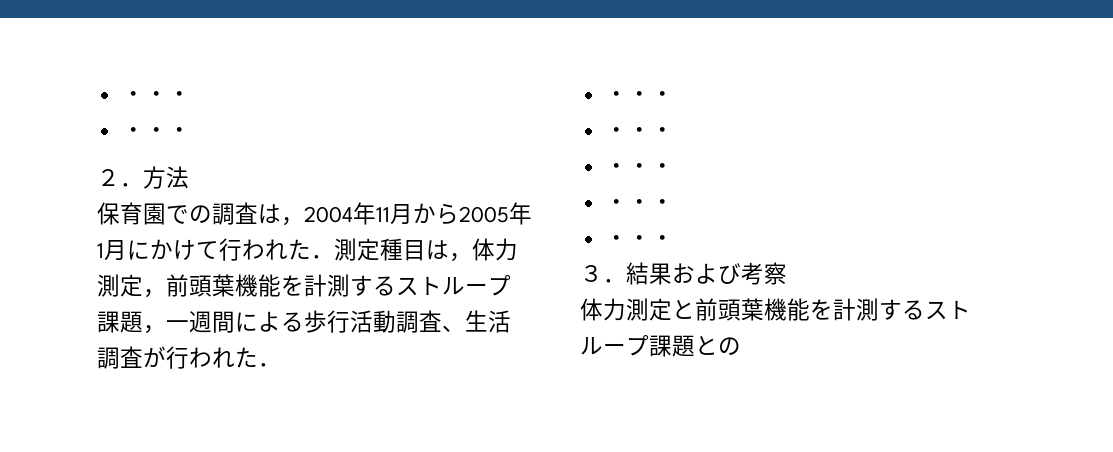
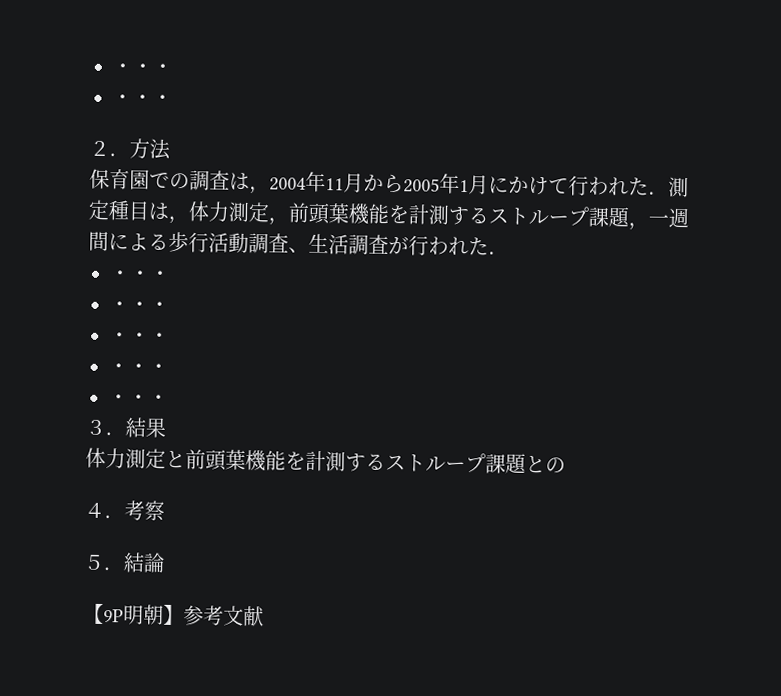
- ３．結果および考察
+ ３．結果
+ ４．考察
+ ５．結論
+ 【9P明朝】参考文献

